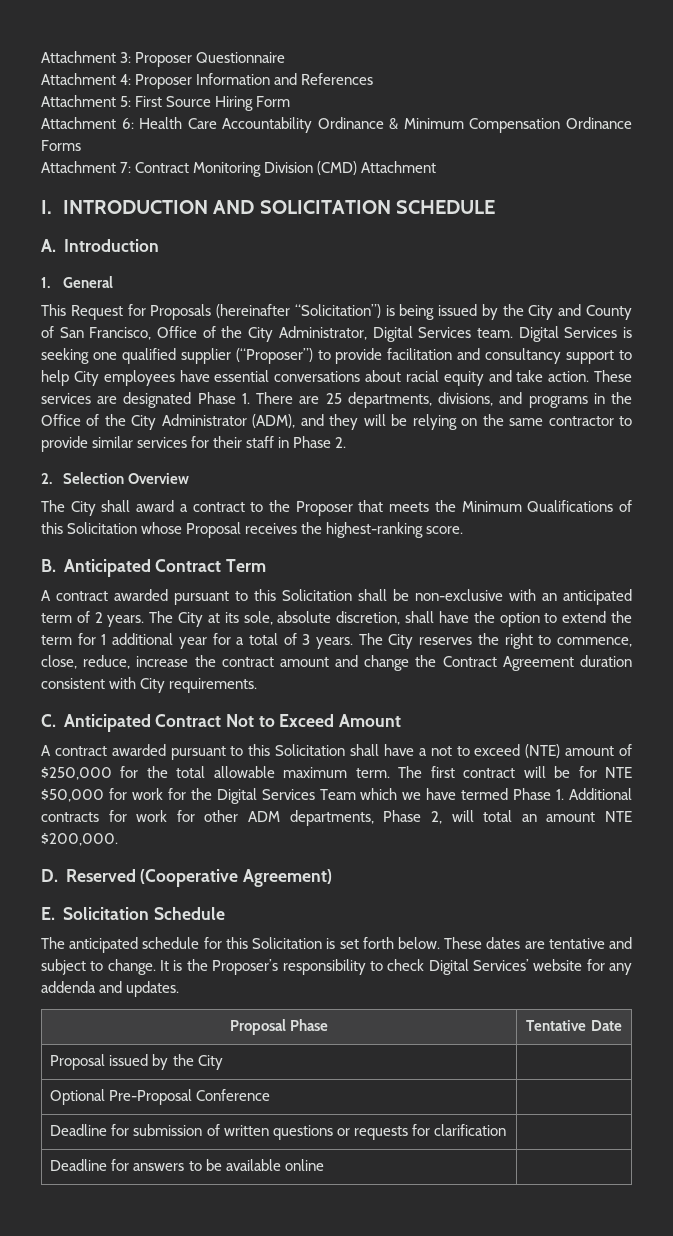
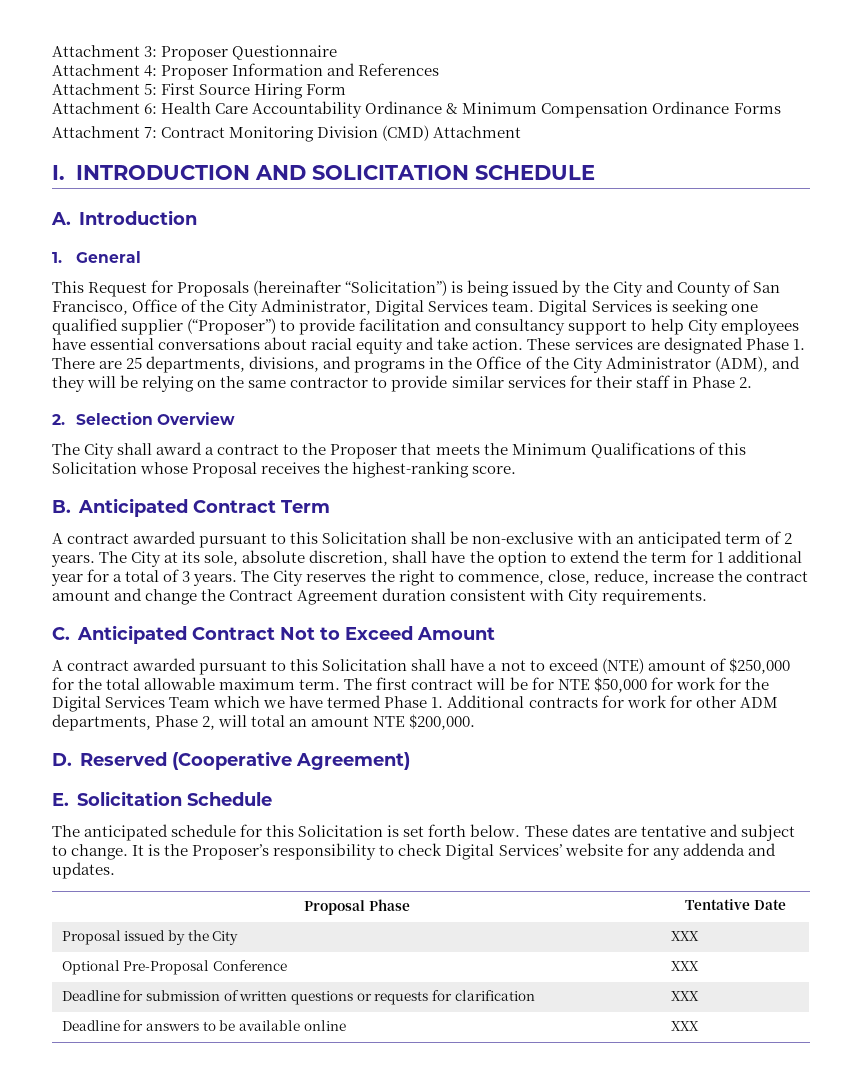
- Proposal issued by the City |
+ Proposal issued by the City | XXX
- Optional Pre-Proposal Conference |
+ Optional Pre-Proposal Conference | XXX
- Deadline for submission of written questions or requests for clarification |
+ Deadline for submission of written questions or requests for clarification | XXX
- Deadline for answers to be available online |
+ Deadline for answers to be available online | XXX

